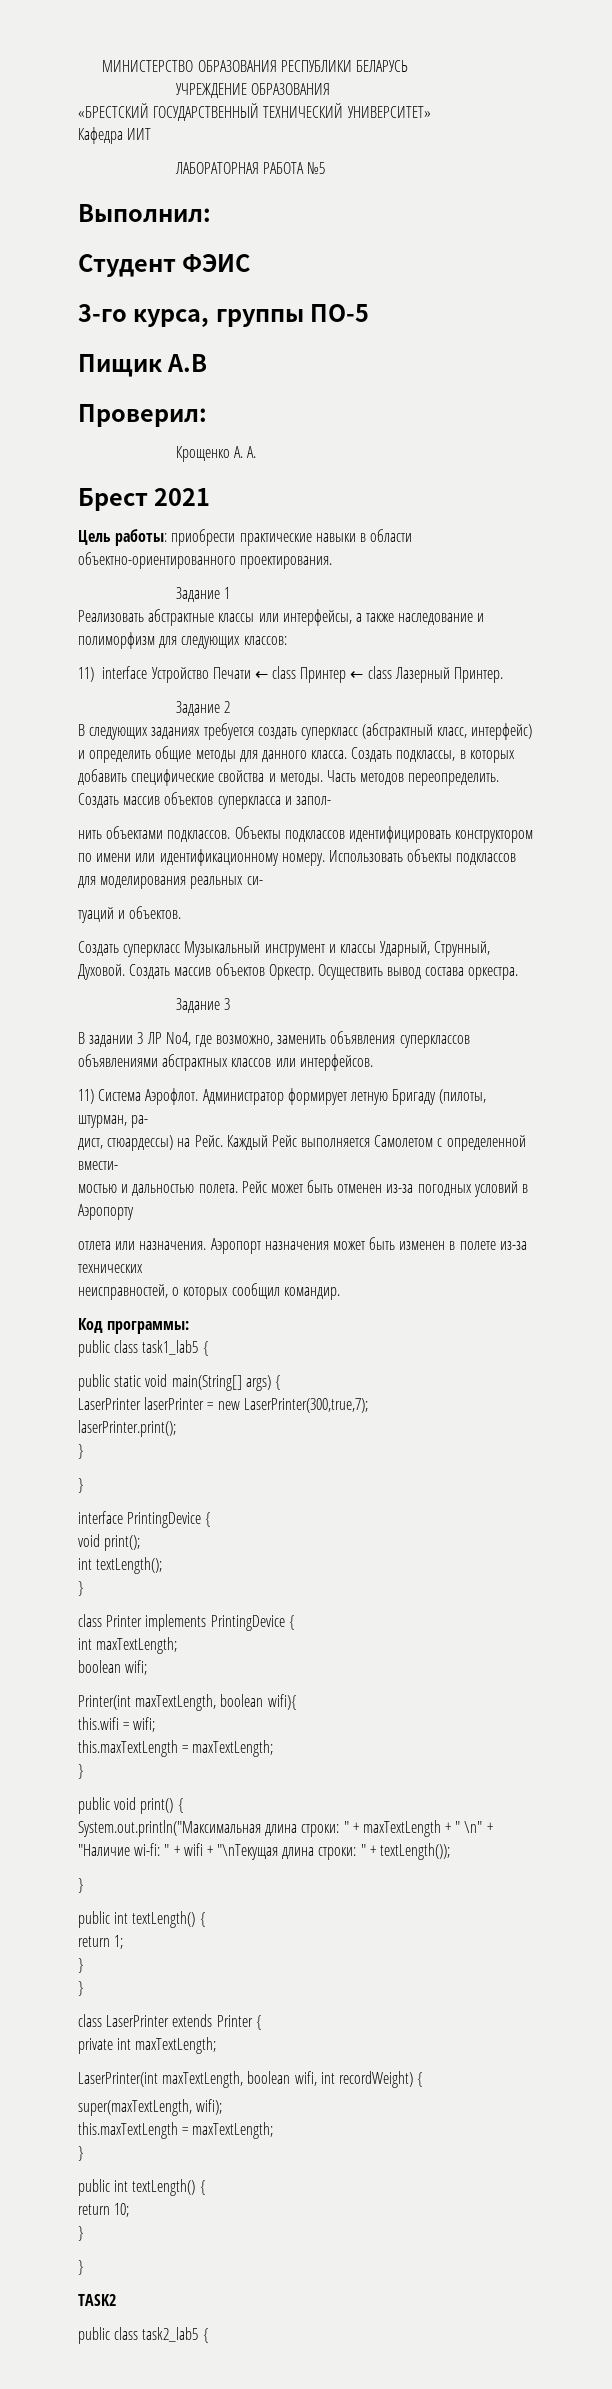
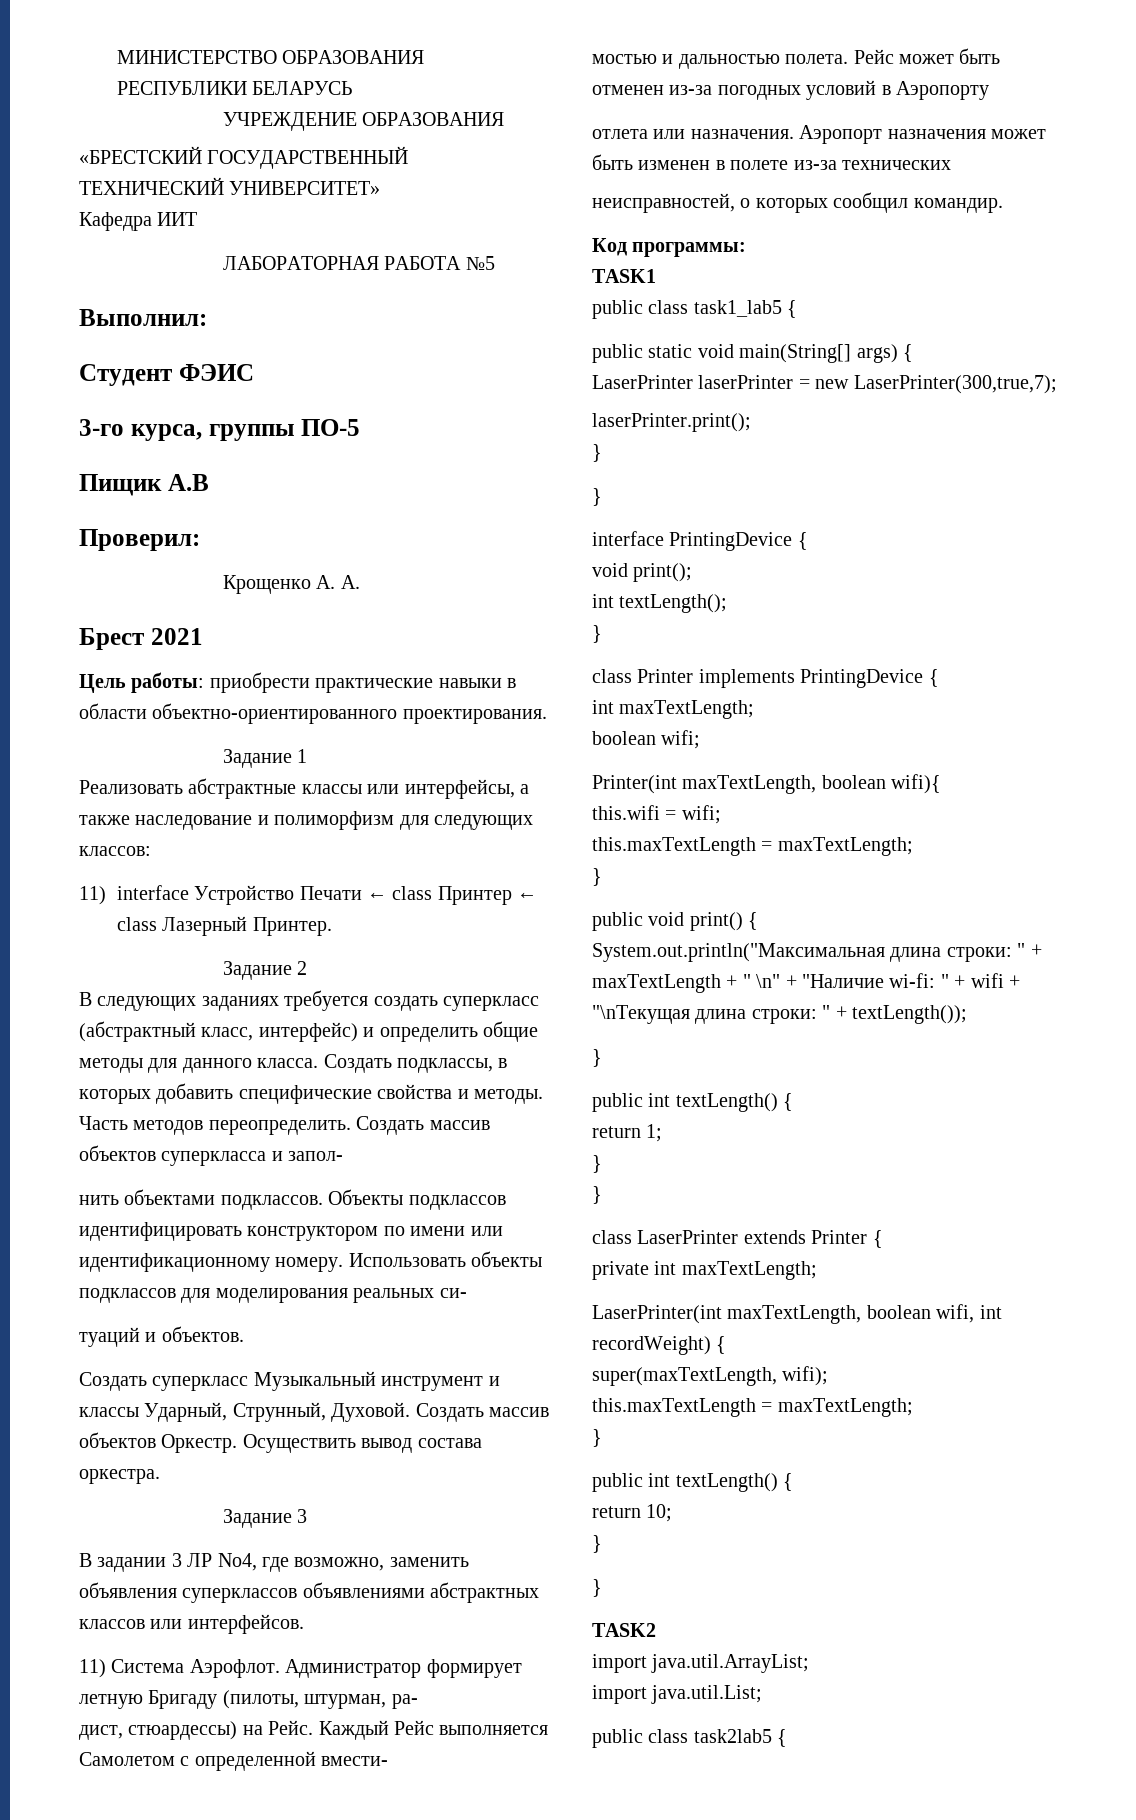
+ TASK1
- public class task2_lab5 {
+ import java.util.ArrayList;
+ import java.util.List;
+ public class task2lab5 {

